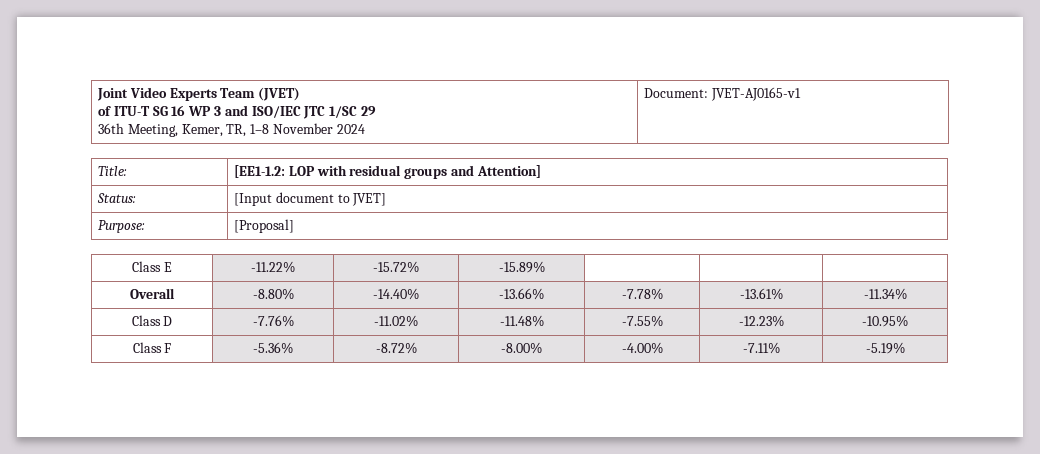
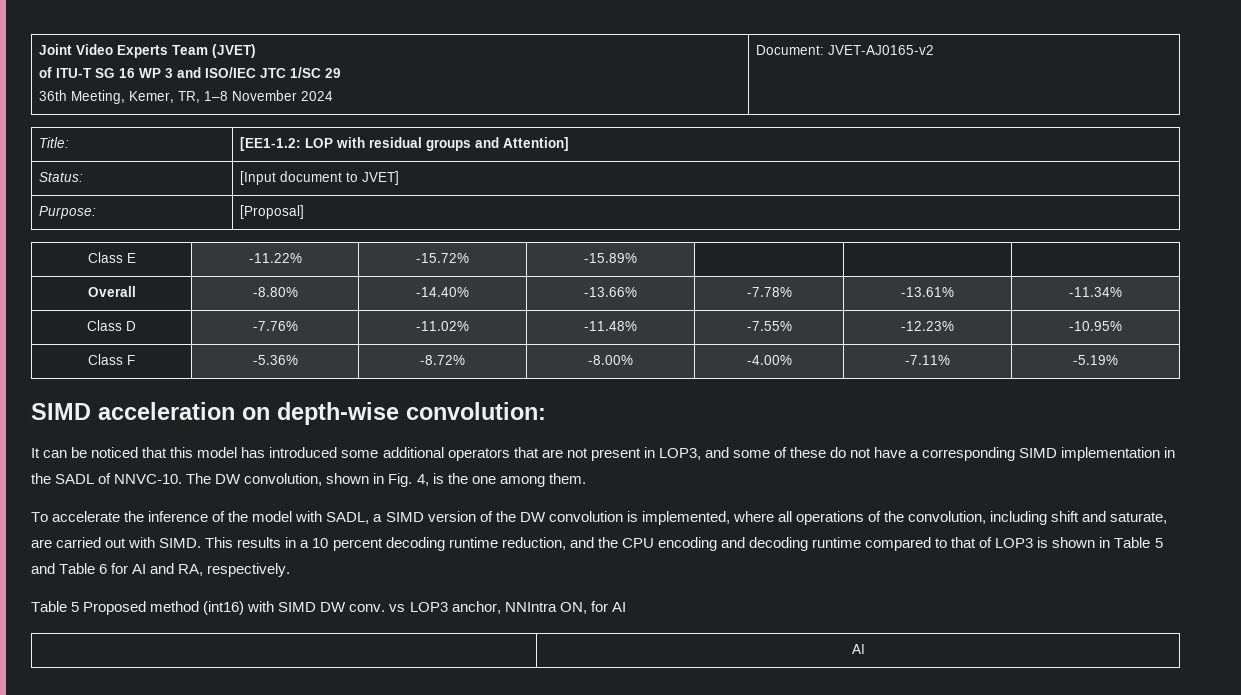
  Joint Video Experts Team (JVET)
  of ITU-T SG 16 WP 3 and ISO/IEC JTC 1/SC 29
- 36th Meeting, Kemer, TR, 1–8 November 2024 | Document: JVET-AJ0165-v1
+ 36th Meeting, Kemer, TR, 1–8 November 2024 | Document: JVET-AJ0165-v2
+ SIMD acceleration on depth-wise convolution:
+ It can be noticed that this model has introduced some additional operators that are not present in LOP3, and some of these do not have a corresponding SIMD implementation in the SADL of NNVC-10. The DW convolution, shown in Fig. 4, is the one among them.
+ To accelerate the inference of the model with SADL, a SIMD version of the DW convolution is implemented, where all operations of the convolution, including shift and saturate, are carried out with SIMD. This results in a 10 percent decoding runtime reduction, and the CPU encoding and decoding runtime compared to that of LOP3 is shown in Table 5 and Table 6 for AI and RA, respectively.
+ Table 5 Proposed method (int16) with SIMD DW conv. vs LOP3 anchor, NNIntra ON, for AI
+ | AI

